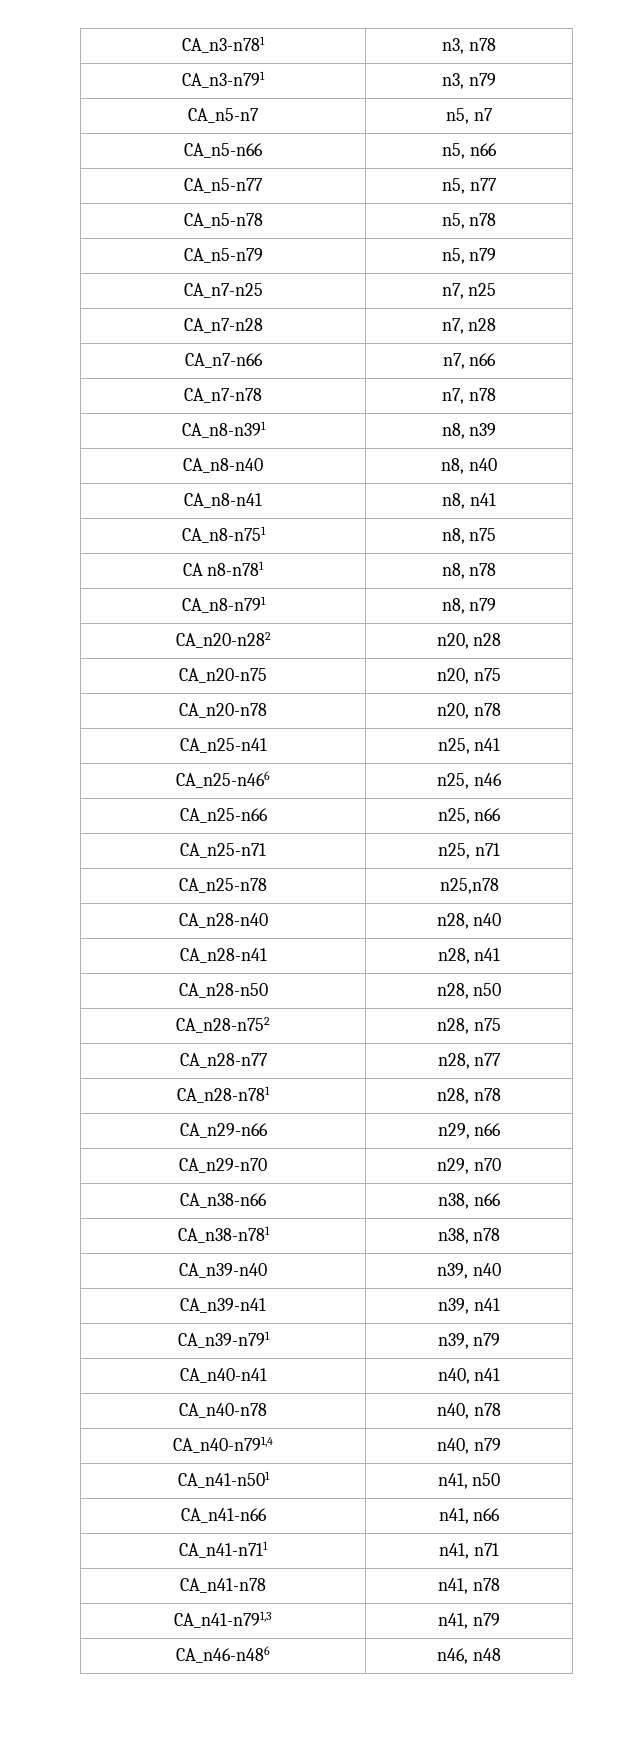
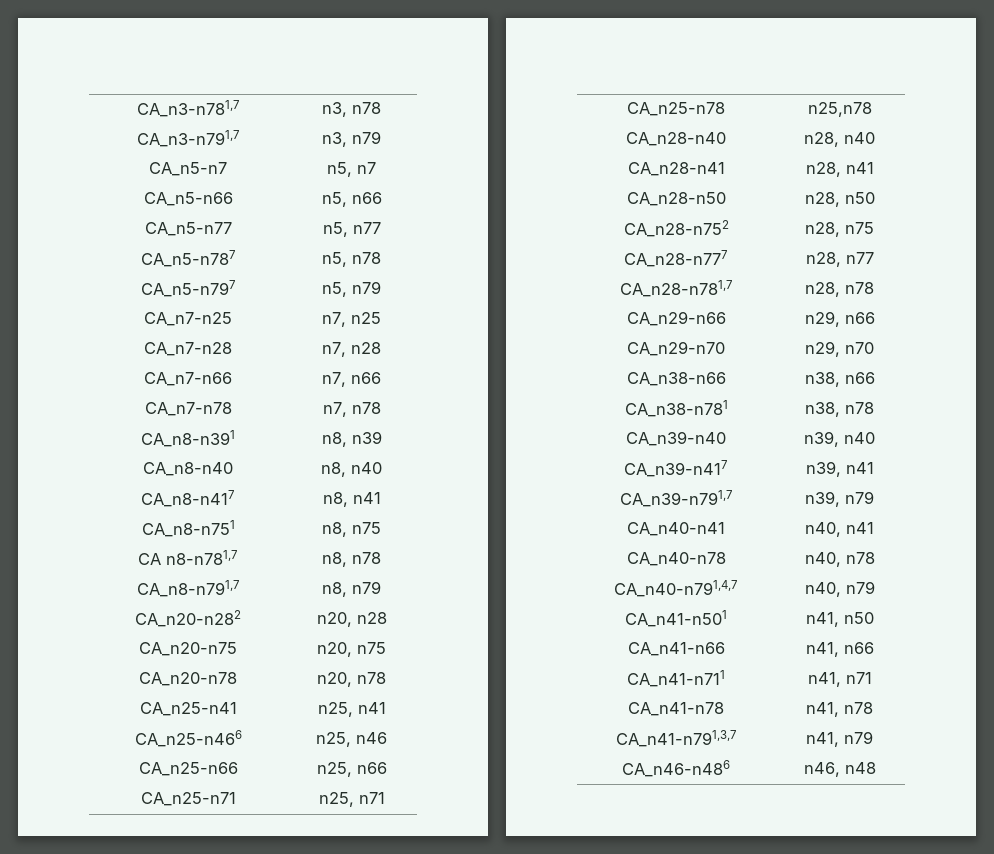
- CA_n3-n781 | n3, n78
+ CA_n3-n781,7 | n3, n78
- CA_n3-n791 | n3, n79
+ CA_n3-n791,7 | n3, n79
- CA_n5-n78 | n5, n78
+ CA_n5-n787 | n5, n78
- CA_n5-n79 | n5, n79
+ CA_n5-n797 | n5, n79
- CA_n8-n41 | n8, n41
+ CA_n8-n417 | n8, n41
- CA n8-n781 | n8, n78
+ CA n8-n781,7 | n8, n78
- CA_n8-n791 | n8, n79
+ CA_n8-n791,7 | n8, n79
- CA_n28-n77 | n28, n77
+ CA_n28-n777 | n28, n77
- CA_n28-n781 | n28, n78
+ CA_n28-n781,7 | n28, n78
- CA_n39-n41 | n39, n41
+ CA_n39-n417 | n39, n41
- CA_n39-n791 | n39, n79
+ CA_n39-n791,7 | n39, n79
- CA_n40-n791,4 | n40, n79
+ CA_n40-n791,4,7 | n40, n79
- CA_n41-n791,3 | n41, n79
+ CA_n41-n791,3,7 | n41, n79

